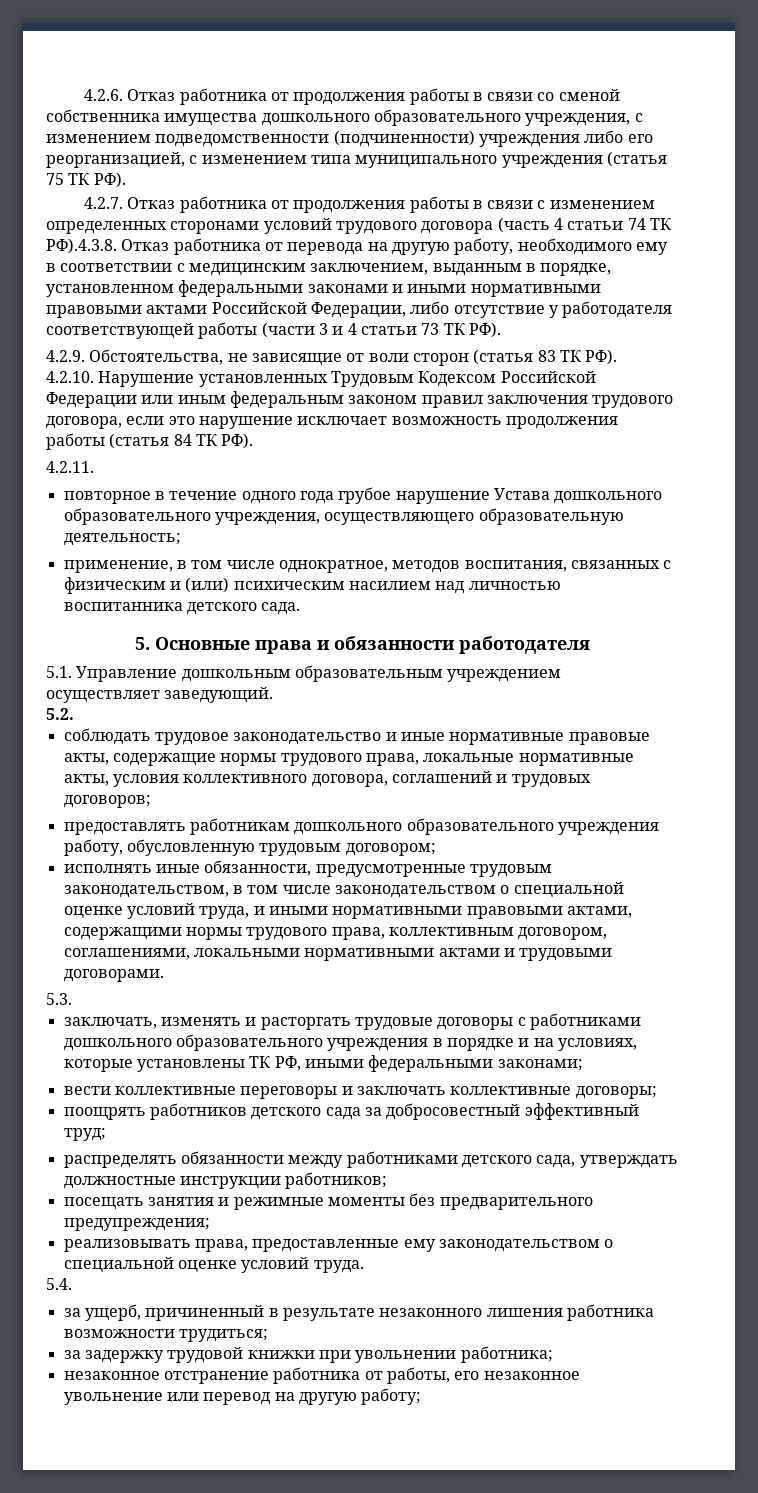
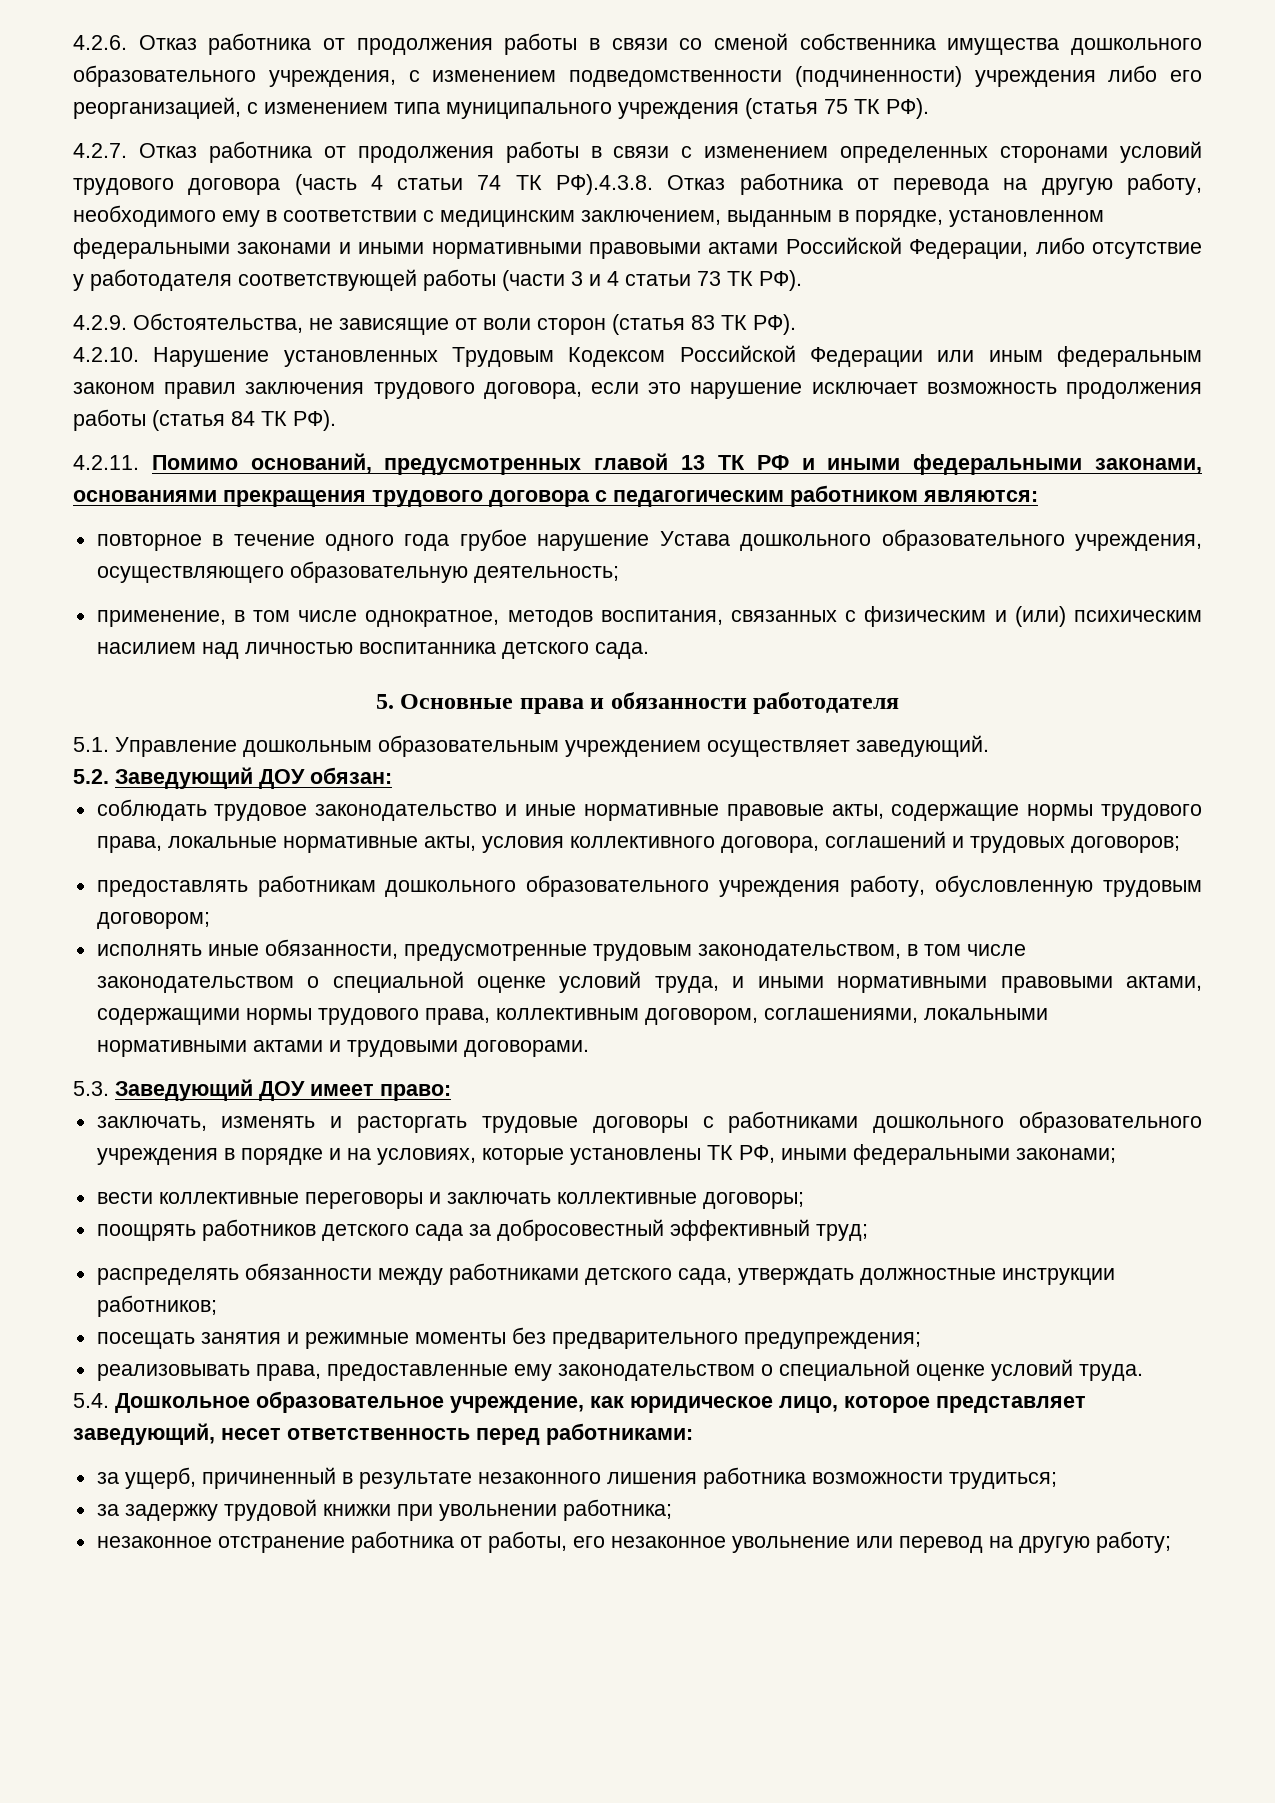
- 4.2.11.
+ 4.2.11. Помимо оснований, предусмотренных главой 13 ТК РФ и иными федеральными законами, основаниями прекращения трудового договора с педагогическим работником являются:
- 5.2.
+ 5.2. Заведующий ДОУ обязан:
- 5.3.
+ 5.3. Заведующий ДОУ имеет право:
- 5.4.
+ 5.4. Дошкольное образовательное учреждение, как юридическое лицо, которое представляет заведующий, несет ответственность перед работниками:

